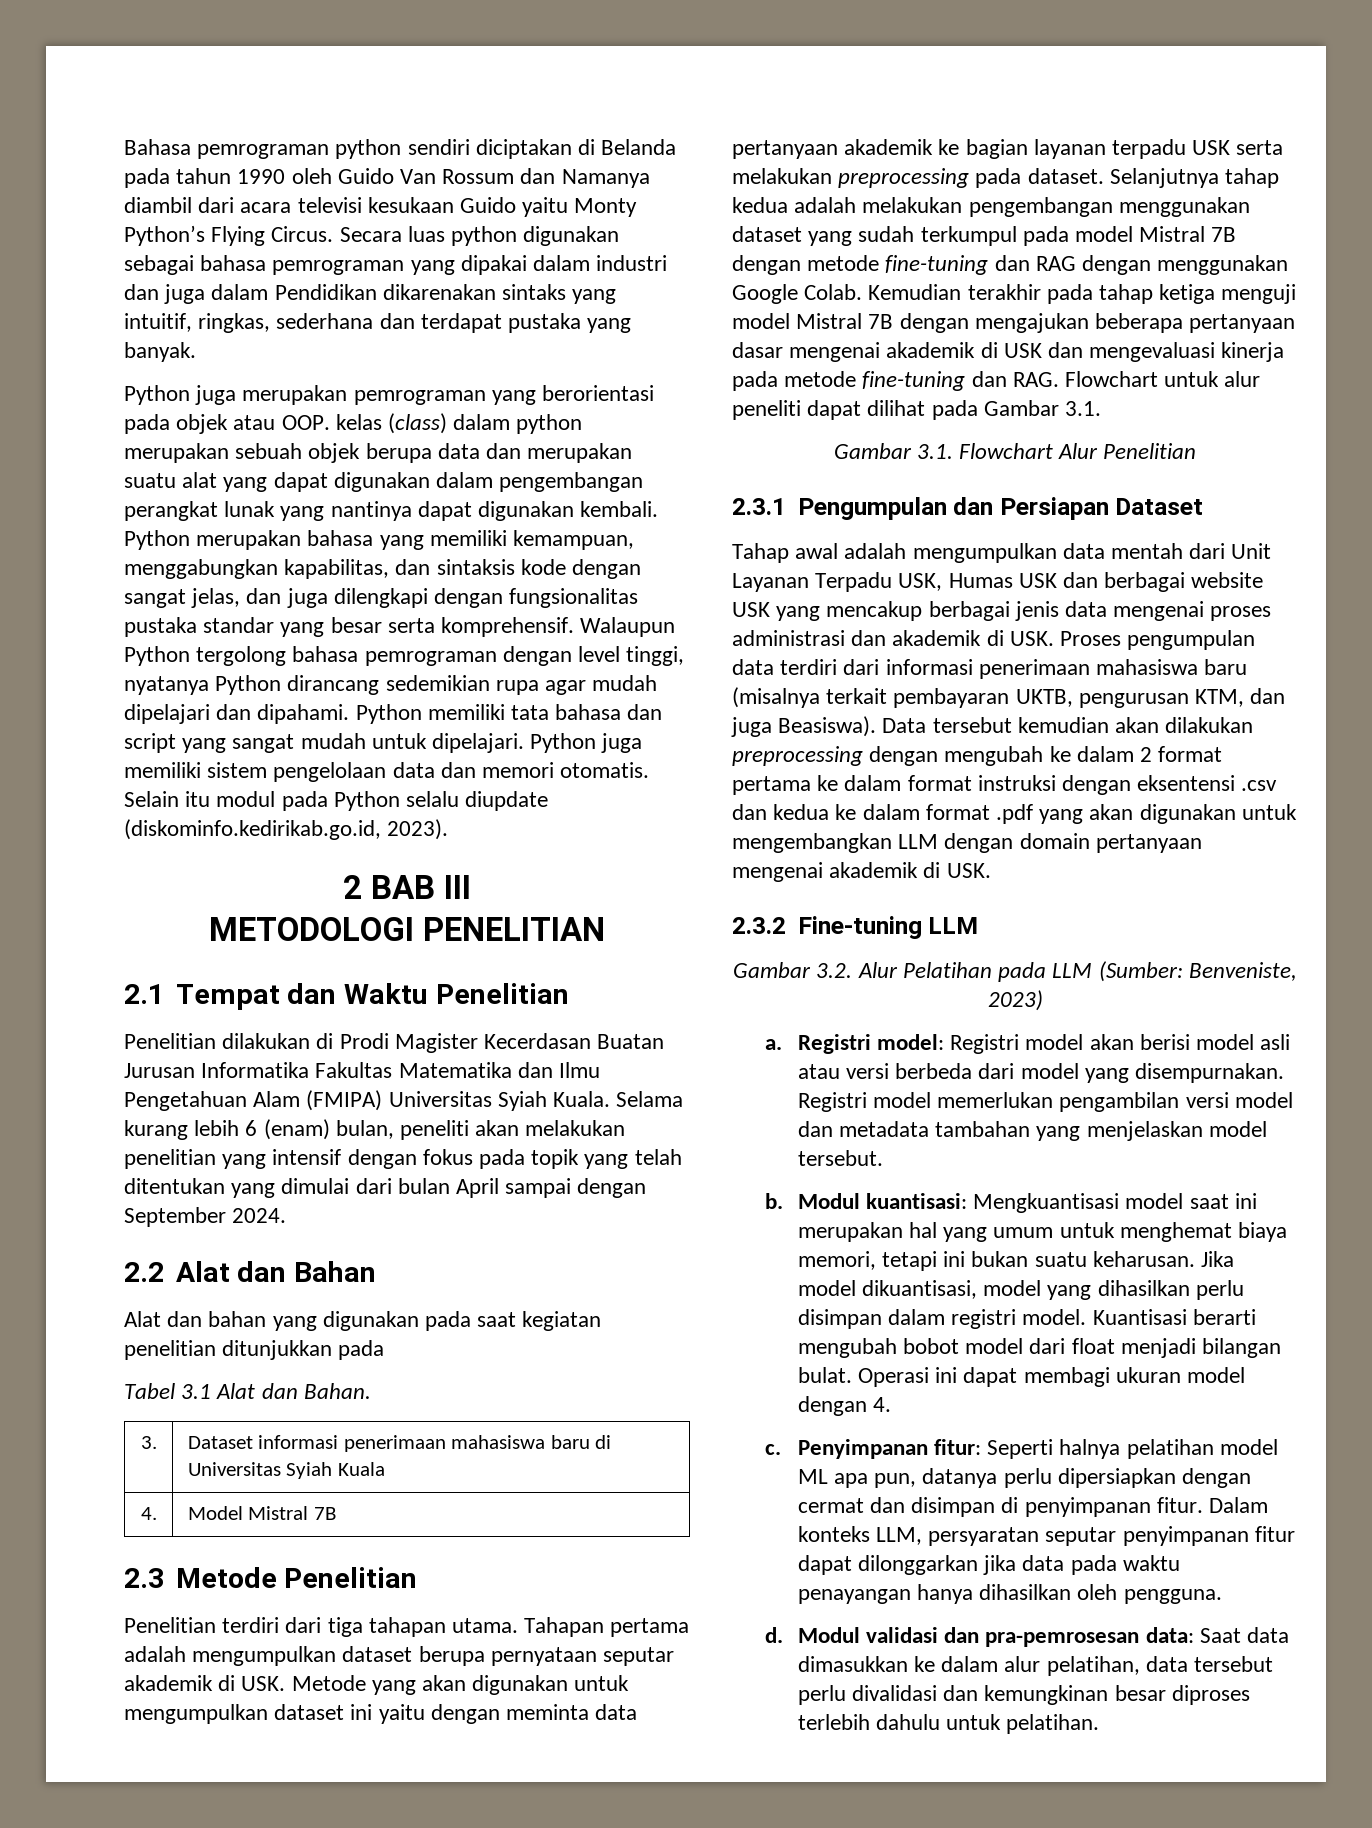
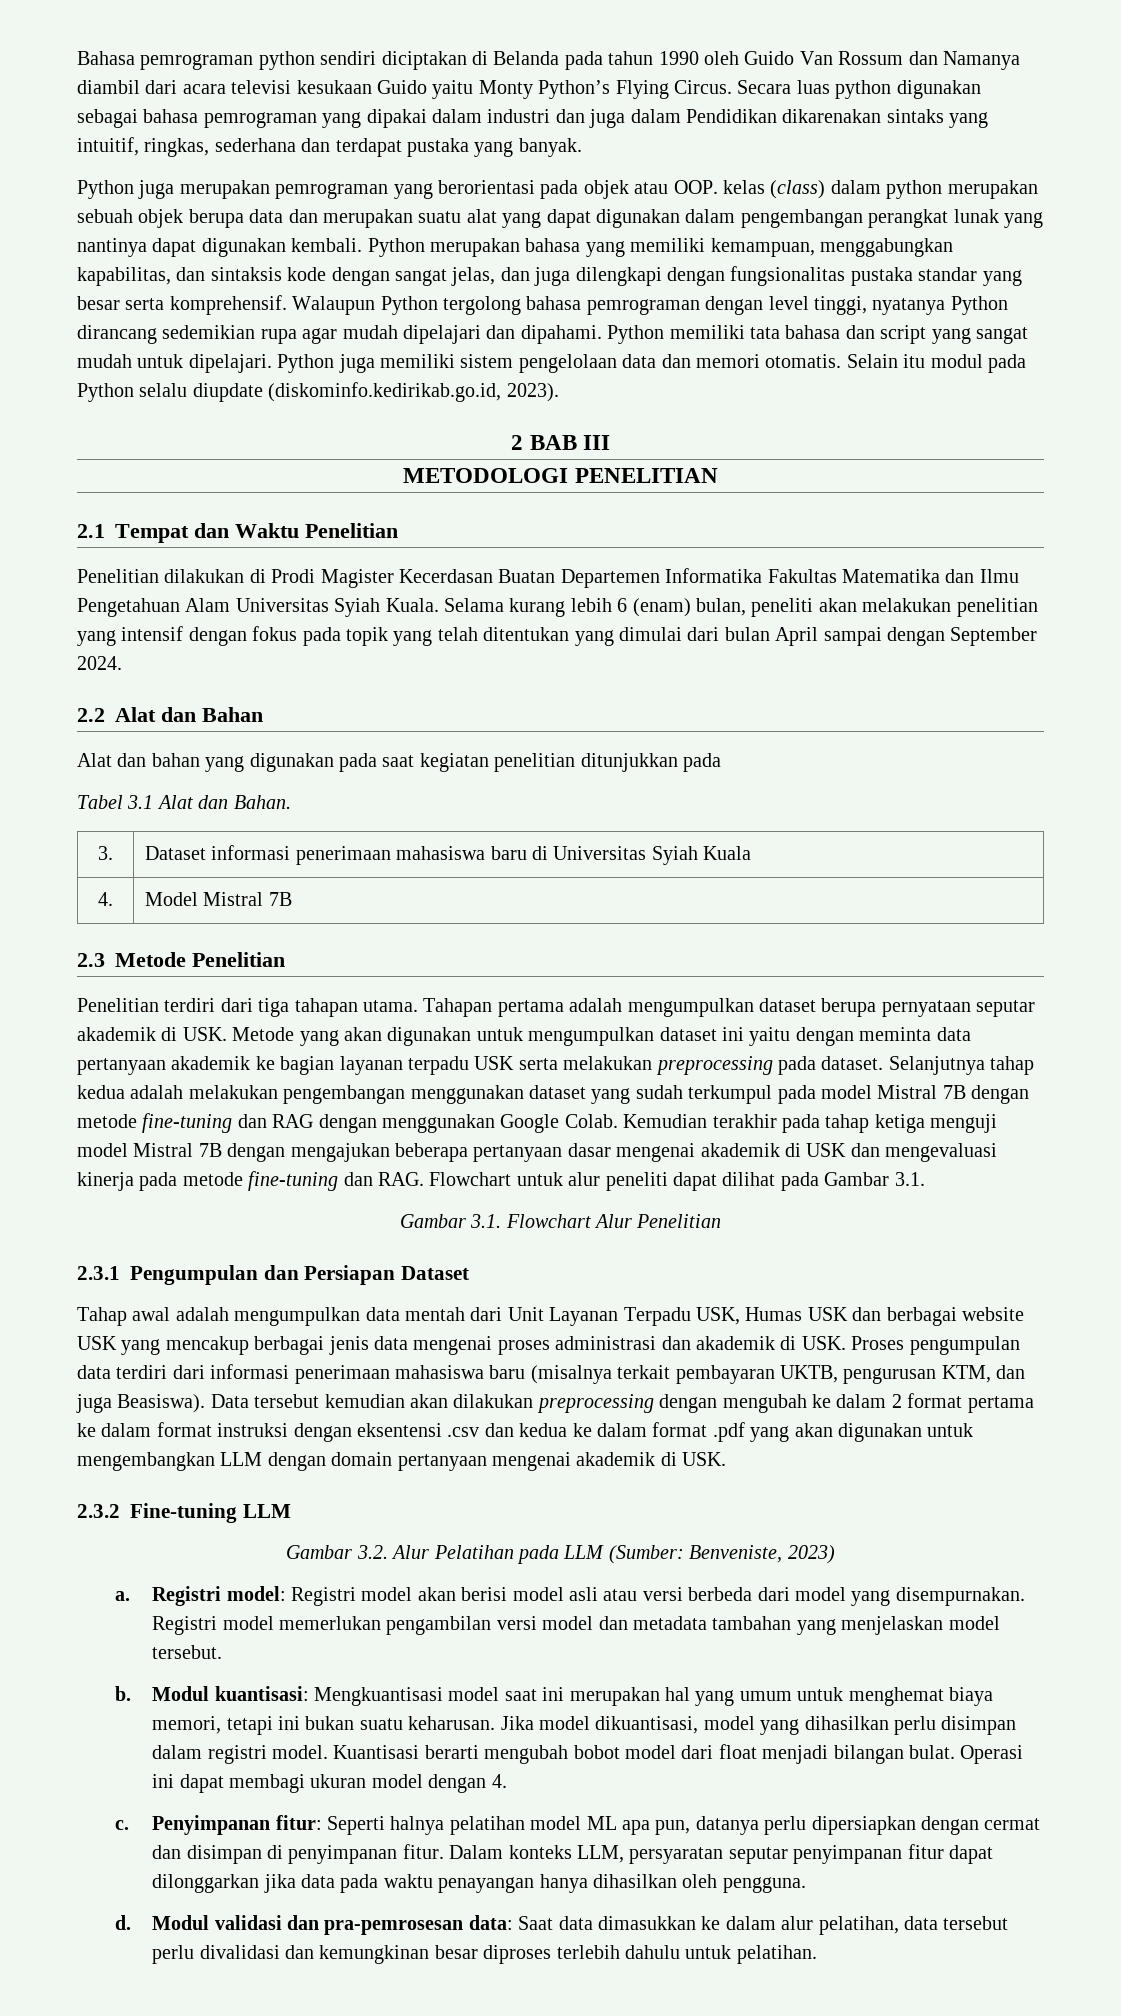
- Penelitian dilakukan di Prodi Magister Kecerdasan Buatan Jurusan Informatika Fakultas Matematika dan Ilmu Pengetahuan Alam (FMIPA) Universitas Syiah Kuala.
+ Penelitian dilakukan di Prodi Magister Kecerdasan Buatan Departemen Informatika Fakultas Matematika dan Ilmu Pengetahuan Alam Universitas Syiah Kuala.

